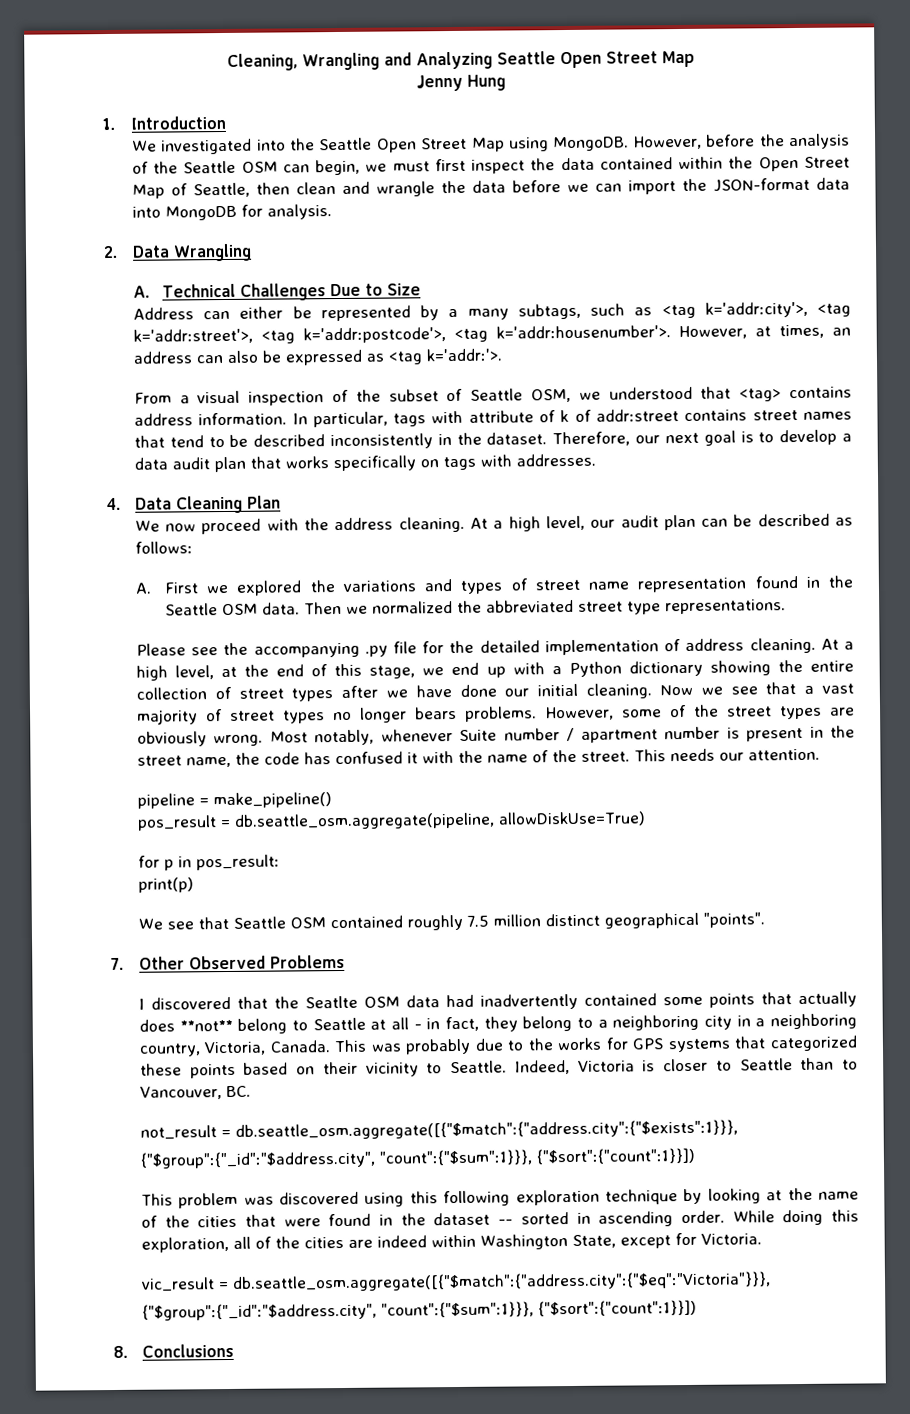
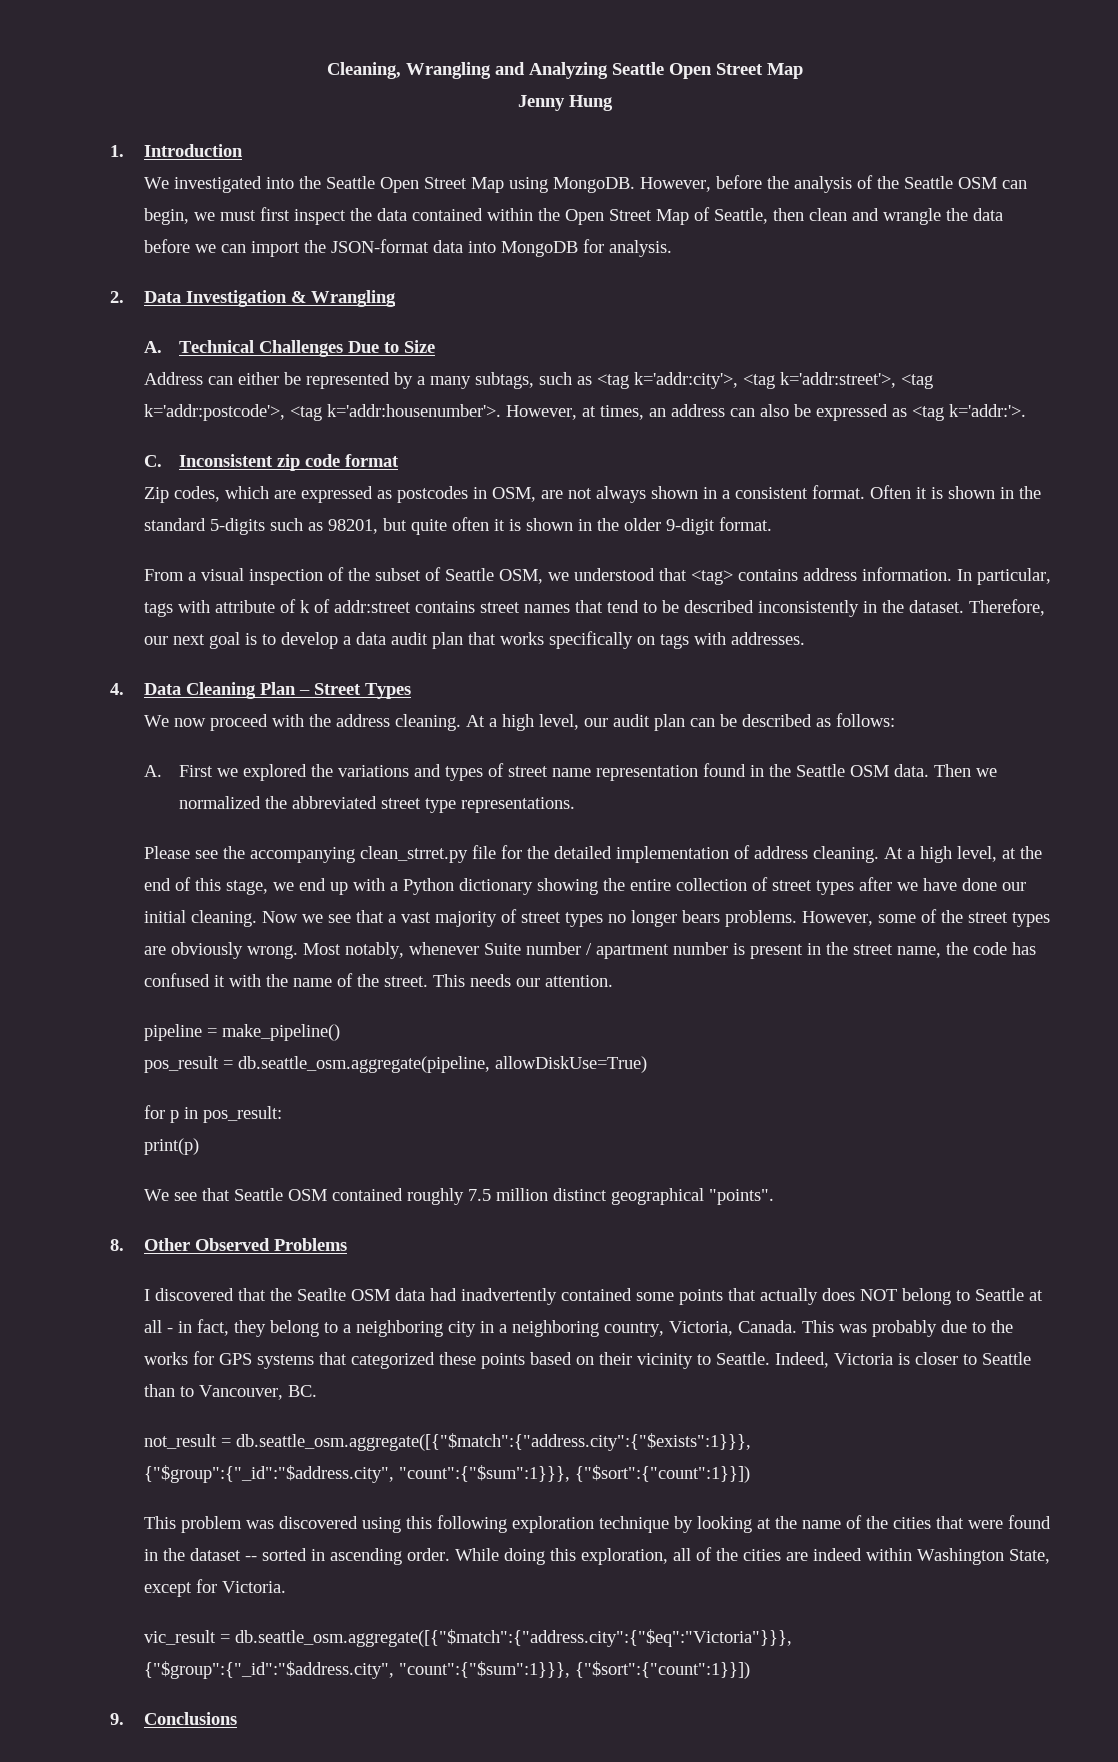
- 2. Data Wrangling
+ 2. Data Investigation & Wrangling
+ C. Inconsistent zip code format
+ Zip codes, which are expressed as postcodes in OSM, are not always shown in a consistent format. Often it is shown in the standard 5-digits such as 98201, but quite often it is shown in the older 9-digit format.
- 4. Data Cleaning Plan
+ 4. Data Cleaning Plan – Street Types
- Please see the accompanying .py file for the detailed implementation of address cleaning.
+ Please see the accompanying clean_strret.py file for the detailed implementation of address cleaning.
- 7. Other Observed Problems
+ 8. Other Observed Problems
- I discovered that the Seatlte OSM data had inadvertently contained some points that actually does **not** belong to Seattle at all - in fact, they belong to a neighboring city in a neighboring country, Victoria, Canada.
+ I discovered that the Seatlte OSM data had inadvertently contained some points that actually does NOT belong to Seattle at all - in fact, they belong to a neighboring city in a neighboring country, Victoria, Canada.
- 8. Conclusions
+ 9. Conclusions

